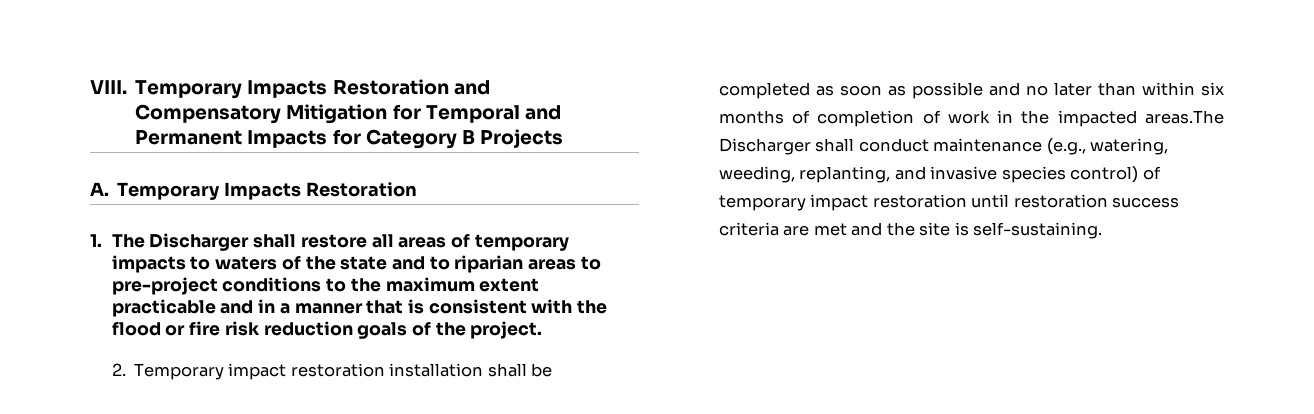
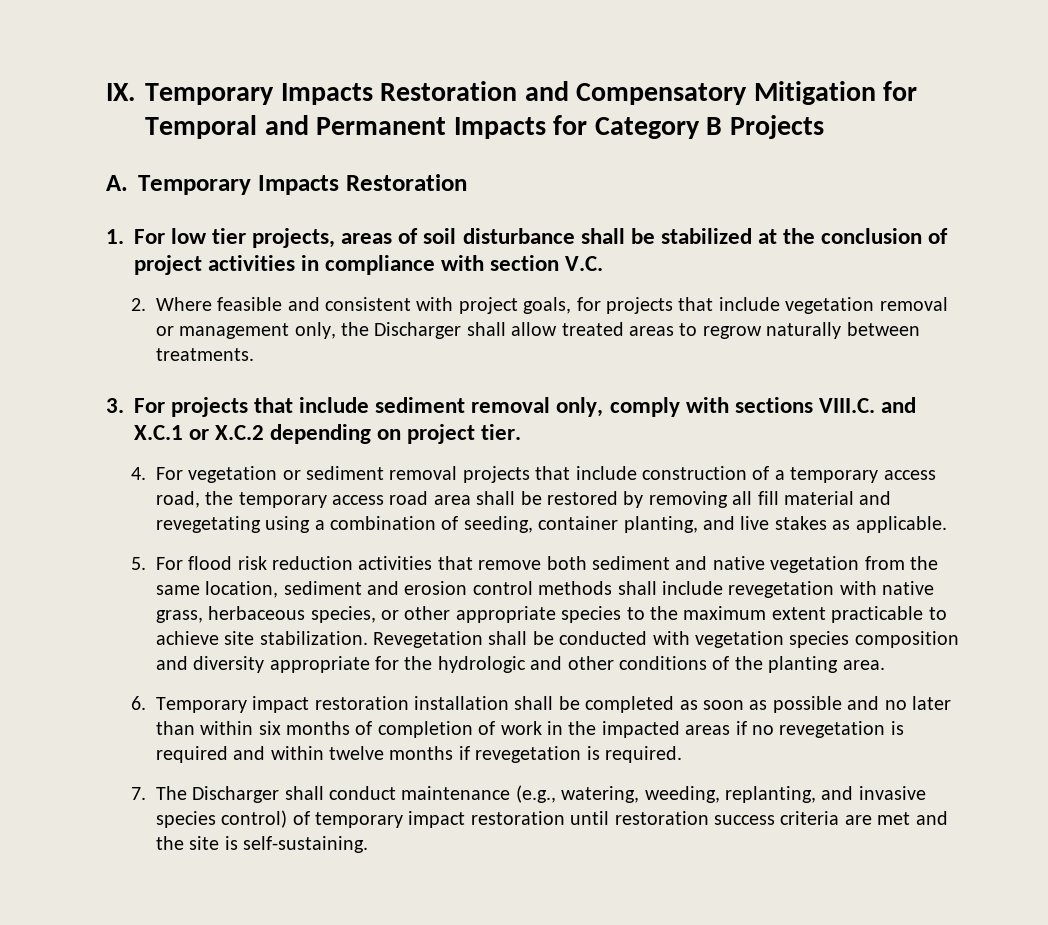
- VIII. Temporary Impacts Restoration and Compensatory Mitigation for Temporal and Permanent Impacts for Category B Projects
+ IX. Temporary Impacts Restoration and Compensatory Mitigation for Temporal and Permanent Impacts for Category B Projects
- 1. The Discharger shall restore all areas of temporary impacts to waters of the state and to riparian areas to pre-project conditions to the maximum extent practicable and in a manner that is consistent with the flood or fire risk reduction goals of the project.
- 2. Temporary impact restoration installation shall be completed as soon as possible and no later than within six months of completion of work in the impacted areas.The Discharger shall conduct maintenance (e.g., watering, weeding, replanting, and invasive species control) of temporary impact restoration until restoration success criteria are met and the site is self-sustaining.
+ 1. For low tier projects, areas of soil disturbance shall be stabilized at the conclusion of project activities in compliance with section V.C.
+ 2. Where feasible and consistent with project goals, for projects that include vegetation removal or management only, the Discharger shall allow treated areas to regrow naturally between treatments.
+ 3. For projects that include sediment removal only, comply with sections VIII.C. and X.C.1 or X.C.2 depending on project tier.
+ 4. For vegetation or sediment removal projects that include construction of a temporary access road, the temporary access road area shall be restored by removing all fill material and revegetating using a combination of seeding, container planting, and live stakes as applicable.
+ 5. For flood risk reduction activities that remove both sediment and native vegetation from the same location, sediment and erosion control methods shall include revegetation with native grass, herbaceous species, or other appropriate species to the maximum extent practicable to achieve site stabilization. Revegetation shall be conducted with vegetation species composition and diversity appropriate for the hydrologic and other conditions of the planting area.
+ 6. Temporary impact restoration installation shall be completed as soon as possible and no later than within six months of completion of work in the impacted areas if no revegetation is required and within twelve months if revegetation is required.
+ 7. The Discharger shall conduct maintenance (e.g., watering, weeding, replanting, and invasive species control) of temporary impact restoration until restoration success criteria are met and the site is self-sustaining.

